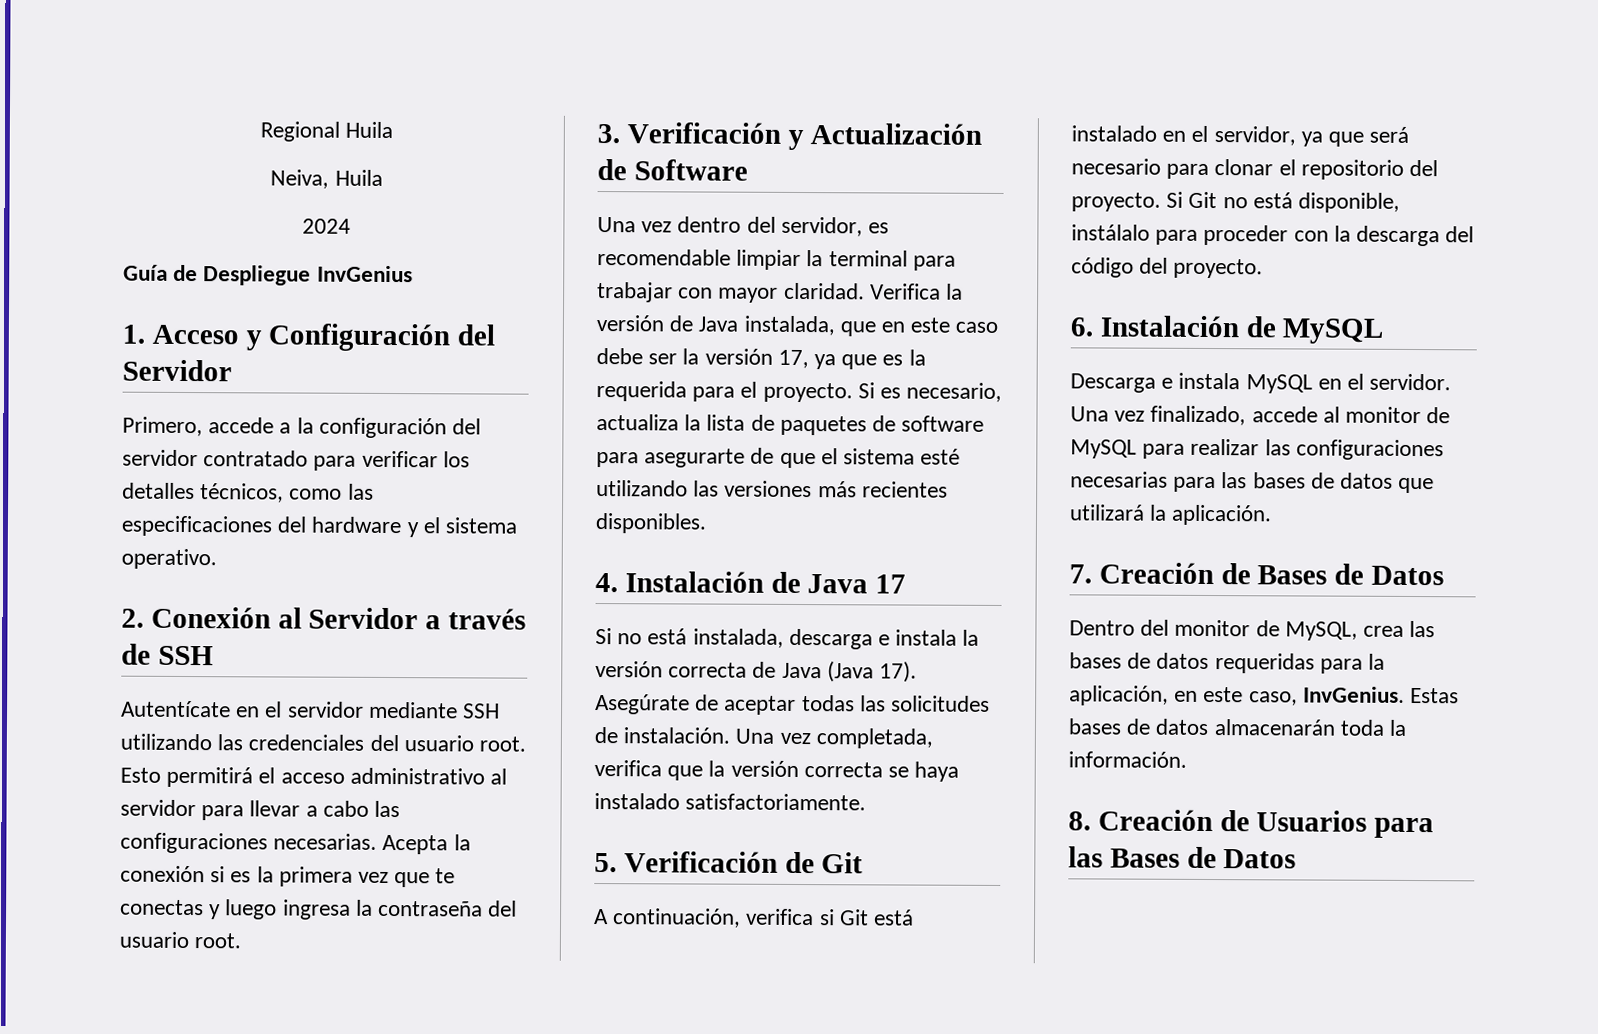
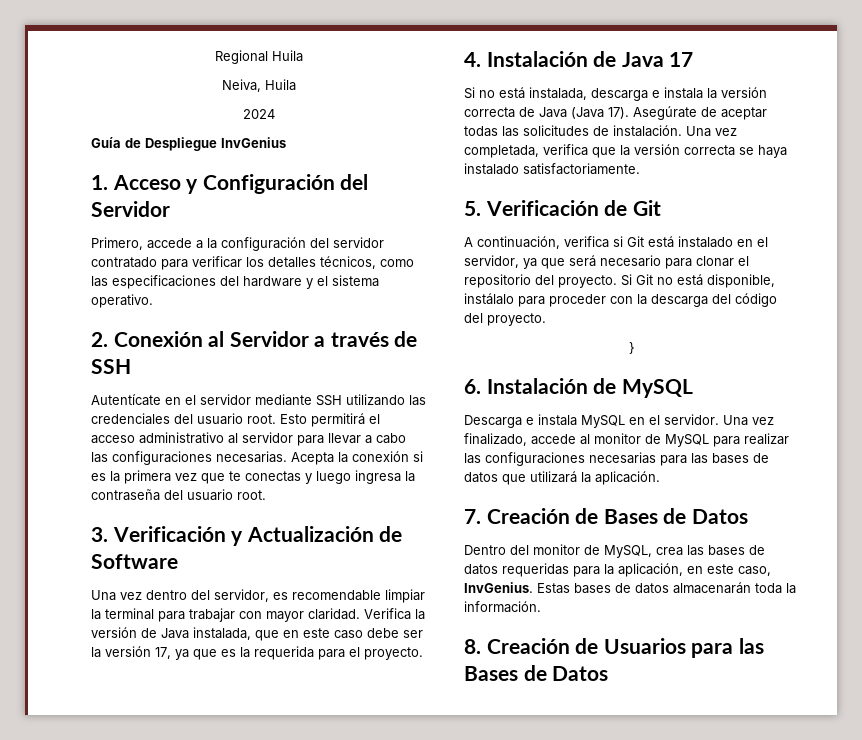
- Si es necesario, actualiza la lista de paquetes de software para asegurarte de que el sistema esté utilizando las versiones más recientes disponibles.
+ }

